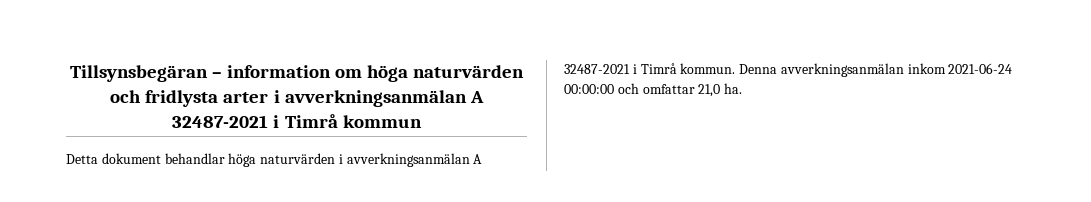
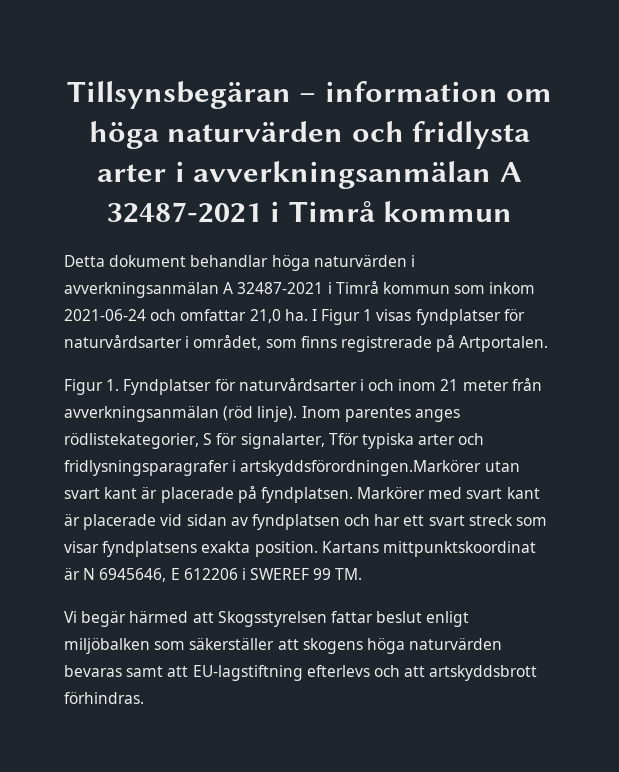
- Detta dokument behandlar höga naturvärden i avverkningsanmälan A 32487-2021 i Timrå kommun. Denna avverkningsanmälan inkom 2021-06-24 00:00:00 och omfattar 21,0 ha.
+ Detta dokument behandlar höga naturvärden i avverkningsanmälan A 32487-2021 i Timrå kommun som inkom 2021-06-24 och omfattar 21,0 ha.
+ I Figur 1 visas fyndplatser för naturvårdsarter i området, som finns registrerade på Artportalen.
+ Figur 1. Fyndplatser för naturvårdsarter i och inom 21 meter från avverkningsanmälan (röd linje). Inom parentes anges rödlistekategorier, S för signalarter, Tför typiska arter och fridlysningsparagrafer i artskyddsförordningen.Markörer utan svart kant är placerade på fyndplatsen. Markörer med svart kant är placerade vid sidan av fyndplatsen och har ett svart streck som visar fyndplatsens exakta position. Kartans mittpunktskoordinat är N 6945646, E 612206 i SWEREF 99 TM.
+ Vi begär härmed att Skogsstyrelsen fattar beslut enligt miljöbalken som säkerställer att skogens höga naturvärden bevaras samt att EU-lagstiftning efterlevs och att artskyddsbrott förhindras.

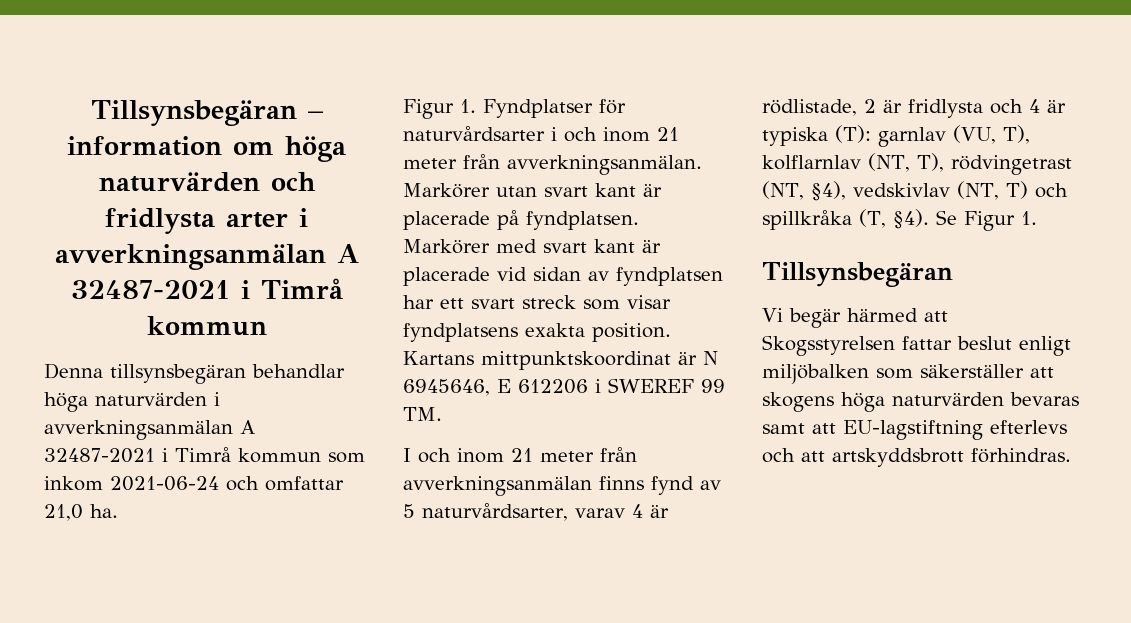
- Detta dokument behandlar höga naturvärden i avverkningsanmälan A 32487-2021 i Timrå kommun som inkom 2021-06-24 och omfattar 21,0 ha. I Figur 1 visas fyndplatser för naturvårdsarter i området, som finns registrerade på Artportalen.
+ Denna tillsynsbegäran behandlar höga naturvärden i avverkningsanmälan A 32487-2021 i Timrå kommun som inkom 2021-06-24 och omfattar 21,0 ha.
- Figur 1. Fyndplatser för naturvårdsarter i och inom 21 meter från avverkningsanmälan (röd linje). Inom parentes anges rödlistekategorier, S för signalarter, Tför typiska arter och fridlysningsparagrafer i artskyddsförordningen.Markörer utan svart kant är placerade på fyndplatsen.
+ Figur 1. Fyndplatser för naturvårdsarter i och inom 21 meter från avverkningsanmälan. Markörer utan svart kant är placerade på fyndplatsen.
- Markörer med svart kant är placerade vid sidan av fyndplatsen och har ett svart streck som visar fyndplatsens exakta position.
+ Markörer med svart kant är placerade vid sidan av fyndplatsen har ett svart streck som visar fyndplatsens exakta position.
+ I och inom 21 meter från avverkningsanmälan finns fynd av 5 naturvårdsarter, varav 4 är rödlistade, 2 är fridlysta och 4 är typiska (T): garnlav (VU, T), kolflarnlav (NT, T), rödvingetrast (NT, §4), vedskivlav (NT, T) och spillkråka (T, §4). Se Figur 1.
+ Tillsynsbegäran

